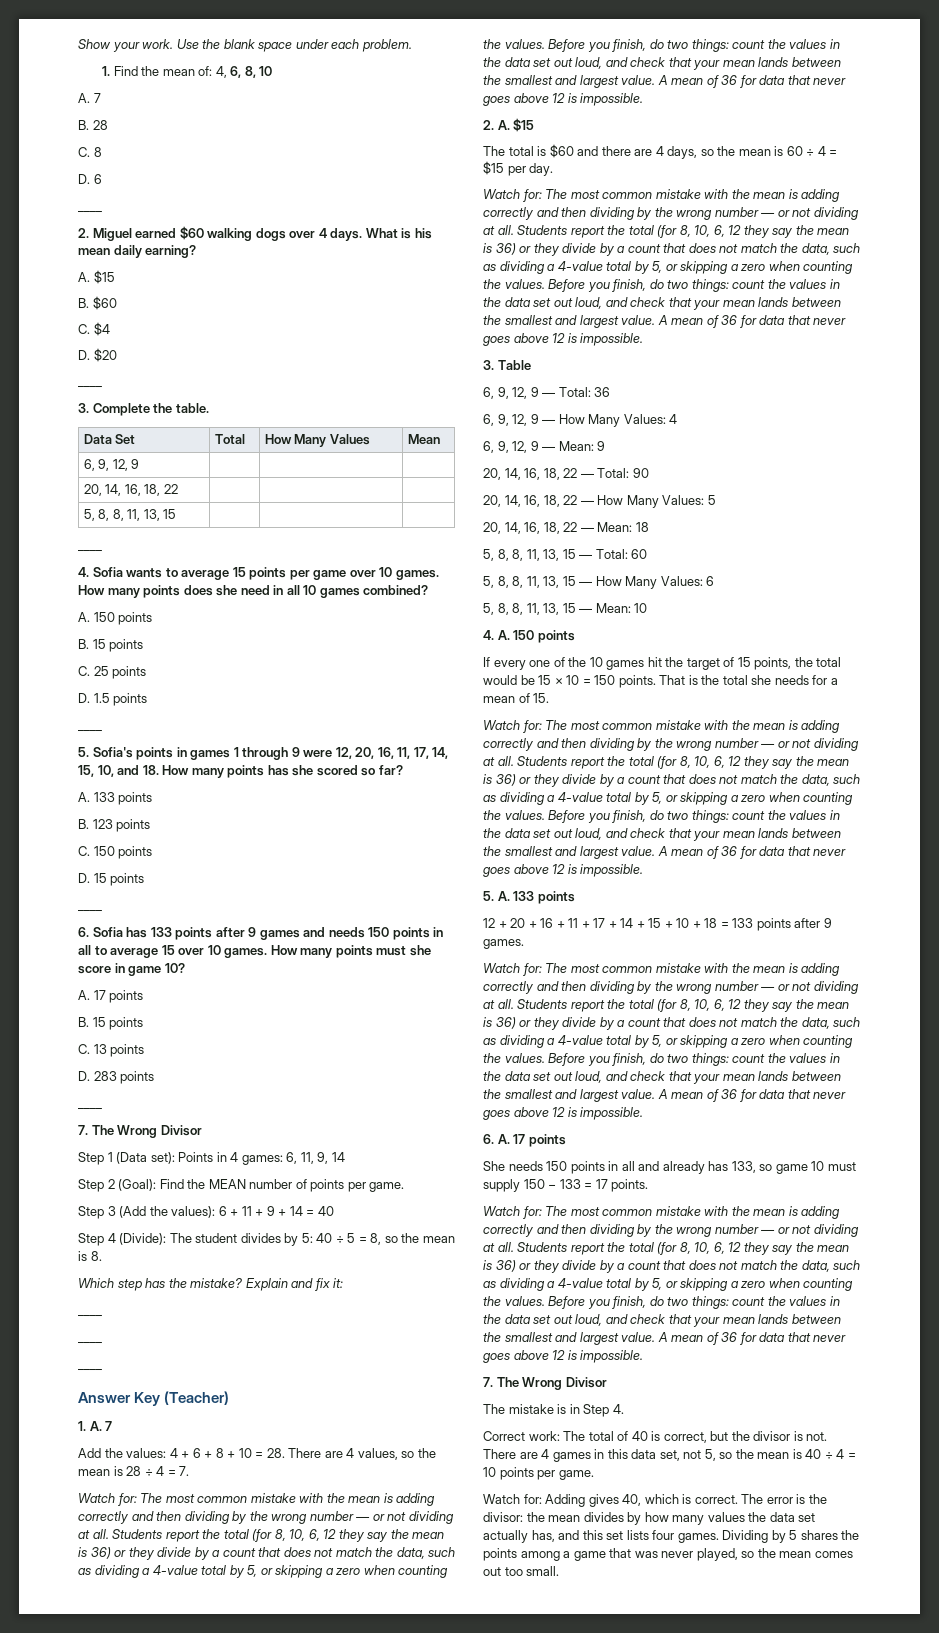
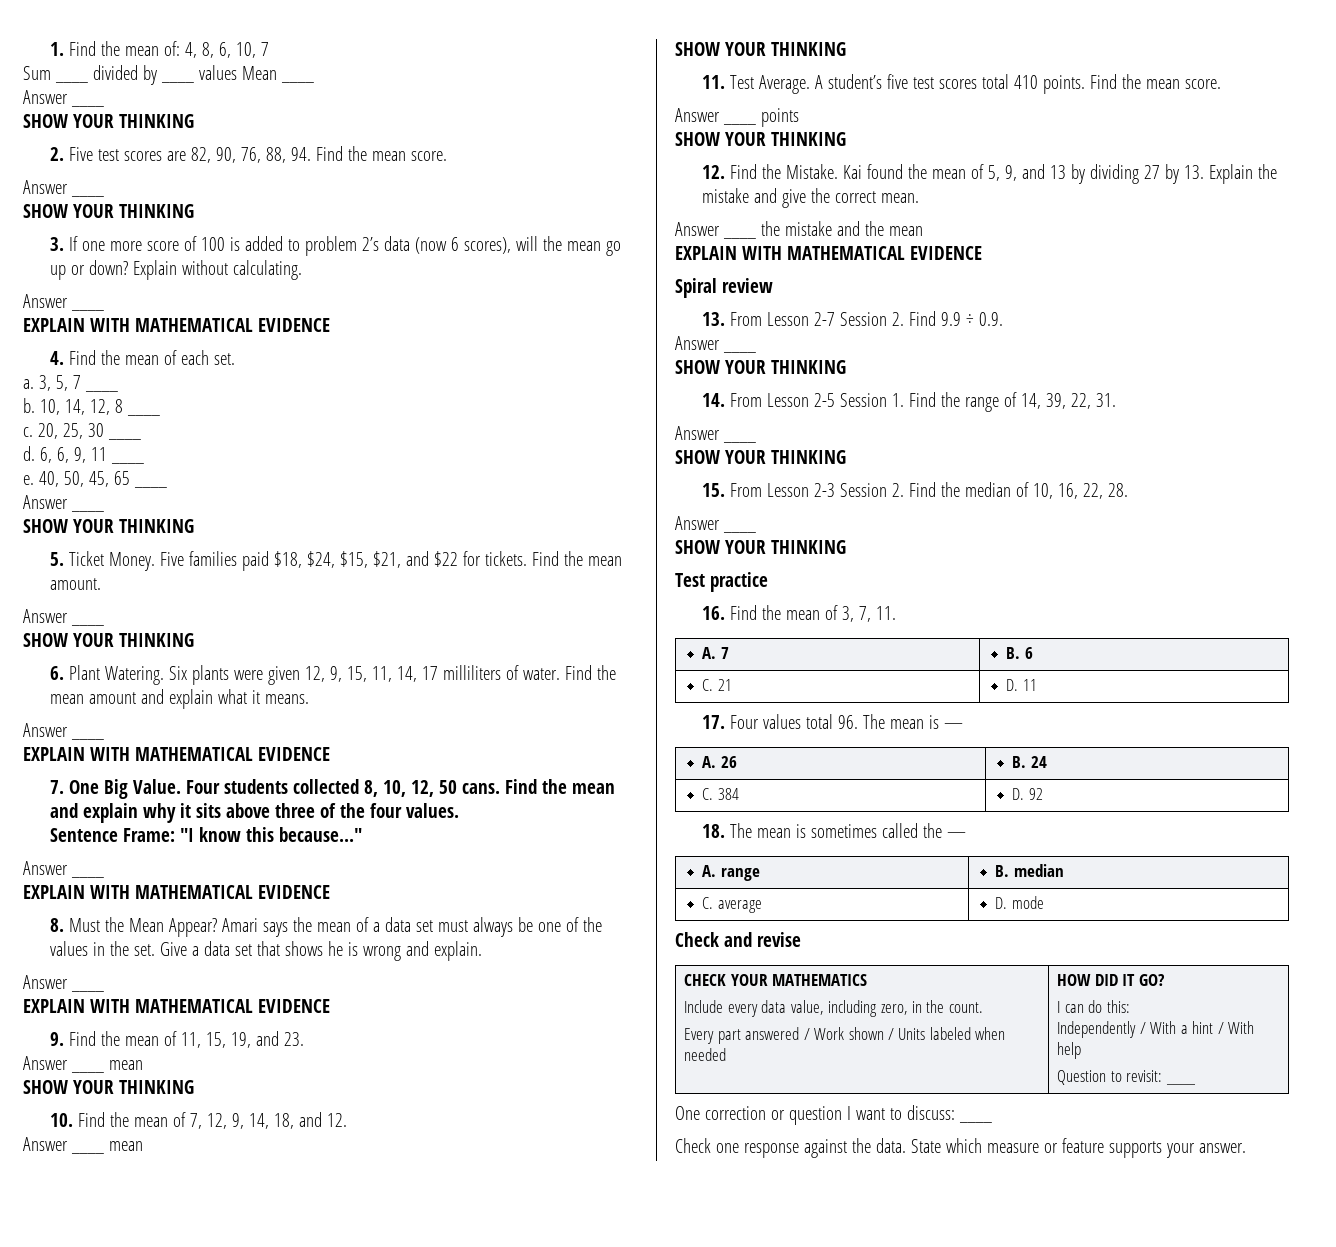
- Show your work. Use the blank space under each problem.
- 1. Find the mean of: 4, 6, 8, 10
- A. 7
- B. 28
- C. 8
- D. 6
- ____
- 2. Miguel earned $60 walking dogs over 4 days. What is his mean daily earning?
- A. $15
- B. $60
- C. $4
- D. $20
- ____
- 3. Complete the table.
- Data Set | Total | How Many Values | Mean
- 6, 9, 12, 9 | | |
- 20, 14, 16, 18, 22 | | |
- 5, 8, 8, 11, 13, 15 | | |
- ____
- 4. Sofia wants to average 15 points per game over 10 games. How many points does she need in all 10 games combined?
- A. 150 points
- B. 15 points
- C. 25 points
- D. 1.5 points
- ____
- 5. Sofia's points in games 1 through 9 were 12, 20, 16, 11, 17, 14, 15, 10, and 18. How many points has she scored so far?
- A. 133 points
- B. 123 points
- C. 150 points
- D. 15 points
- ____
- 6. Sofia has 133 points after 9 games and needs 150 points in all to average 15 over 10 games. How many points must she score in game 10?
- A. 17 points
- B. 15 points
- C. 13 points
- D. 283 points
- ____
- 7. The Wrong Divisor
- Step 1 (Data set): Points in 4 games: 6, 11, 9, 14
- Step 2 (Goal): Find the MEAN number of points per game.
- Step 3 (Add the values): 6 + 11 + 9 + 14 = 40
- Step 4 (Divide): The student divides by 5: 40 ÷ 5 = 8, so the mean is 8.
- Which step has the mistake? Explain and fix it:
- ____
- ____
- ____
- Answer Key (Teacher)
- 1. A. 7
- Add the values: 4 + 6 + 8 + 10 = 28. There are 4 values, so the mean is 28 ÷ 4 = 7.
- Watch for: The most common mistake with the mean is adding correctly and then dividing by the wrong number — or not dividing at all. Students report the total (for 8, 10, 6, 12 they say the mean is 36) or they divide by a count that does not match the data, such as dividing a 4-value total by 5, or skipping a zero when counting the values. Before you finish, do two things: count the values in the data set out loud, and check that your mean lands between the smallest and largest value. A mean of 36 for data that never goes above 12 is impossible.
- 2. A. $15
- The total is $60 and there are 4 days, so the mean is 60 ÷ 4 = $15 per day.
- Watch for: The most common mistake with the mean is adding correctly and then dividing by the wrong number — or not dividing at all. Students report the total (for 8, 10, 6, 12 they say the mean is 36) or they divide by a count that does not match the data, such as dividing a 4-value total by 5, or skipping a zero when counting the values. Before you finish, do two things: count the values in the data set out loud, and check that your mean lands between the smallest and largest value. A mean of 36 for data that never goes above 12 is impossible.
- 3. Table
- 6, 9, 12, 9 — Total: 36
- 6, 9, 12, 9 — How Many Values: 4
- 6, 9, 12, 9 — Mean: 9
- 20, 14, 16, 18, 22 — Total: 90
- 20, 14, 16, 18, 22 — How Many Values: 5
- 20, 14, 16, 18, 22 — Mean: 18
- 5, 8, 8, 11, 13, 15 — Total: 60
- 5, 8, 8, 11, 13, 15 — How Many Values: 6
- 5, 8, 8, 11, 13, 15 — Mean: 10
- 4. A. 150 points
- If every one of the 10 games hit the target of 15 points, the total would be 15 × 10 = 150 points. That is the total she needs for a mean of 15.
- Watch for: The most common mistake with the mean is adding correctly and then dividing by the wrong number — or not dividing at all. Students report the total (for 8, 10, 6, 12 they say the mean is 36) or they divide by a count that does not match the data, such as dividing a 4-value total by 5, or skipping a zero when counting the values. Before you finish, do two things: count the values in the data set out loud, and check that your mean lands between the smallest and largest value. A mean of 36 for data that never goes above 12 is impossible.
- 5. A. 133 points
- 12 + 20 + 16 + 11 + 17 + 14 + 15 + 10 + 18 = 133 points after 9 games.
- Watch for: The most common mistake with the mean is adding correctly and then dividing by the wrong number — or not dividing at all. Students report the total (for 8, 10, 6, 12 they say the mean is 36) or they divide by a count that does not match the data, such as dividing a 4-value total by 5, or skipping a zero when counting the values. Before you finish, do two things: count the values in the data set out loud, and check that your mean lands between the smallest and largest value. A mean of 36 for data that never goes above 12 is impossible.
- 6. A. 17 points
- She needs 150 points in all and already has 133, so game 10 must supply 150 − 133 = 17 points.
- Watch for: The most common mistake with the mean is adding correctly and then dividing by the wrong number — or not dividing at all. Students report the total (for 8, 10, 6, 12 they say the mean is 36) or they divide by a count that does not match the data, such as dividing a 4-value total by 5, or skipping a zero when counting the values. Before you finish, do two things: count the values in the data set out loud, and check that your mean lands between the smallest and largest value. A mean of 36 for data that never goes above 12 is impossible.
- 7. The Wrong Divisor
- The mistake is in Step 4.
- Correct work: The total of 40 is correct, but the divisor is not. There are 4 games in this data set, not 5, so the mean is 40 ÷ 4 = 10 points per game.
- Watch for: Adding gives 40, which is correct. The error is the divisor: the mean divides by how many values the data set actually has, and this set lists four games. Dividing by 5 shares the points among a game that was never played, so the mean comes out too small.
+ 1. Find the mean of: 4, 8, 6, 10, 7
+ Sum ____ divided by ____ values Mean ____
+ Answer ____
+ SHOW YOUR THINKING
+ 2. Five test scores are 82, 90, 76, 88, 94. Find the mean score.
+ Answer ____
+ SHOW YOUR THINKING
+ 3. If one more score of 100 is added to problem 2’s data (now 6 scores), will the mean go up or down? Explain without calculating.
+ Answer ____
+ EXPLAIN WITH MATHEMATICAL EVIDENCE
+ 4. Find the mean of each set.
+ a. 3, 5, 7 ____
+ b. 10, 14, 12, 8 ____
+ c. 20, 25, 30 ____
+ d. 6, 6, 9, 11 ____
+ e. 40, 50, 45, 65 ____
+ Answer ____
+ SHOW YOUR THINKING
+ 5. Ticket Money. Five families paid $18, $24, $15, $21, and $22 for tickets. Find the mean amount.
+ Answer ____
+ SHOW YOUR THINKING
+ 6. Plant Watering. Six plants were given 12, 9, 15, 11, 14, 17 milliliters of water. Find the mean amount and explain what it means.
+ Answer ____
+ EXPLAIN WITH MATHEMATICAL EVIDENCE
+ 7. One Big Value. Four students collected 8, 10, 12, 50 cans. Find the mean and explain why it sits above three of the four values.
+ Sentence Frame: "I know this because..."
+ Answer ____
+ EXPLAIN WITH MATHEMATICAL EVIDENCE
+ 8. Must the Mean Appear? Amari says the mean of a data set must always be one of the values in the set. Give a data set that shows he is wrong and explain.
+ Answer ____
+ EXPLAIN WITH MATHEMATICAL EVIDENCE
+ 9. Find the mean of 11, 15, 19, and 23.
+ Answer ____ mean
+ SHOW YOUR THINKING
+ 10. Find the mean of 7, 12, 9, 14, 18, and 12.
+ Answer ____ mean
+ SHOW YOUR THINKING
+ 11. Test Average. A student’s five test scores total 410 points. Find the mean score.
+ Answer ____ points
+ SHOW YOUR THINKING
+ 12. Find the Mistake. Kai found the mean of 5, 9, and 13 by dividing 27 by 13. Explain the mistake and give the correct mean.
+ Answer ____ the mistake and the mean
+ EXPLAIN WITH MATHEMATICAL EVIDENCE
+ Spiral review
+ 13. From Lesson 2-7 Session 2. Find 9.9 ÷ 0.9.
+ Answer ____
+ SHOW YOUR THINKING
+ 14. From Lesson 2-5 Session 1. Find the range of 14, 39, 22, 31.
+ Answer ____
+ SHOW YOUR THINKING
+ 15. From Lesson 2-3 Session 2. Find the median of 10, 16, 22, 28.
+ Answer ____
+ SHOW YOUR THINKING
+ Test practice
+ 16. Find the mean of 3, 7, 11.
+ A. 7 | B. 6
+ C. 21 | D. 11
+ 17. Four values total 96. The mean is —
+ A. 26 | B. 24
+ C. 384 | D. 92
+ 18. The mean is sometimes called the —
+ A. range | B. median
+ C. average | D. mode
+ Check and revise
+ CHECK YOUR MATHEMATICS
+ Include every data value, including zero, in the count.
+ Every part answered / Work shown / Units labeled when needed | HOW DID IT GO?
+ I can do this:
+ Independently / With a hint / With help
+ Question to revisit: ____
+ One correction or question I want to discuss: ____
+ Check one response against the data. State which measure or feature supports your answer.

